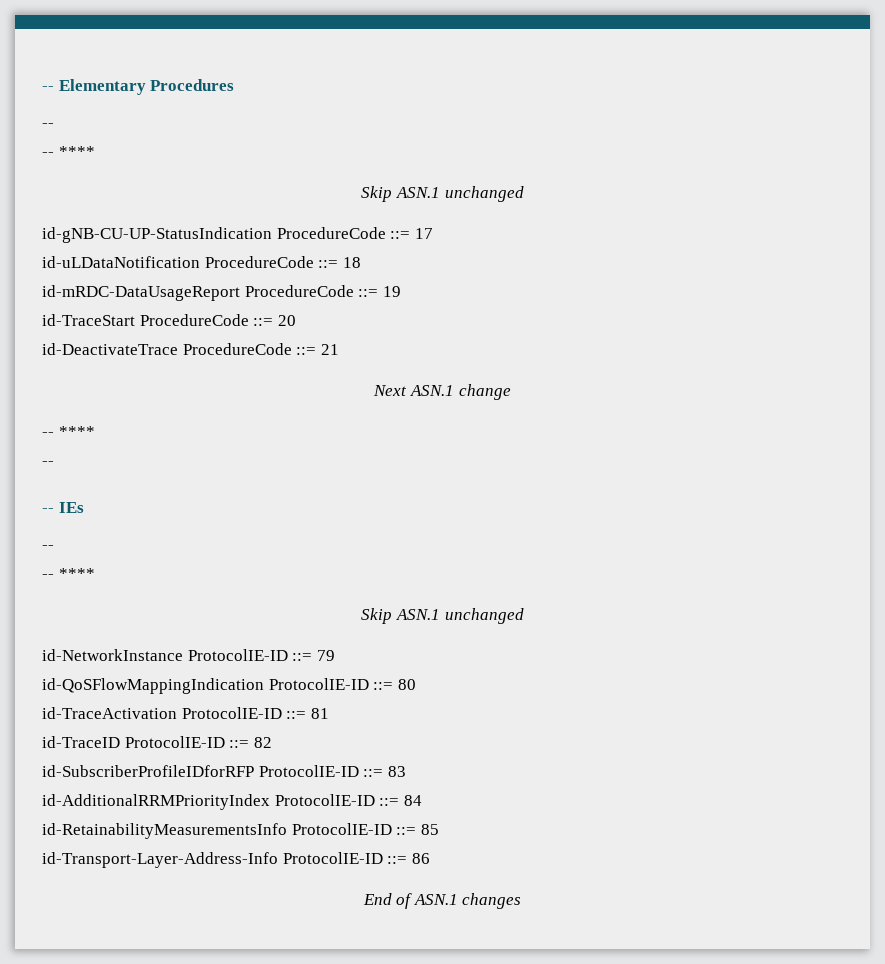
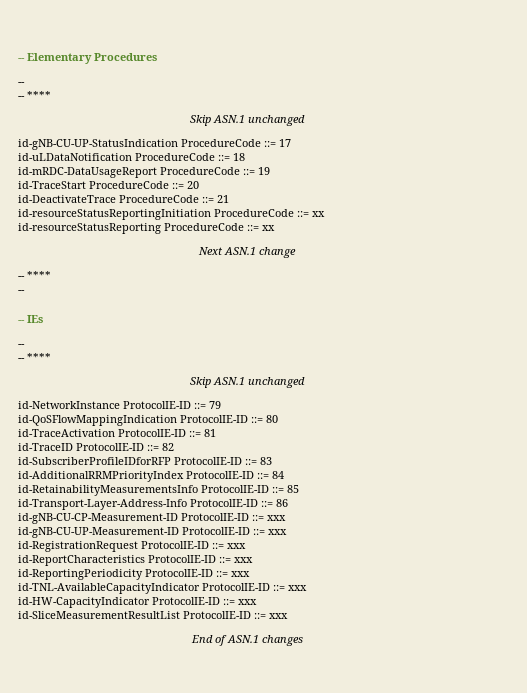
+ id-resourceStatusReportingInitiation ProcedureCode ::= xx
+ id-resourceStatusReporting ProcedureCode ::= xx
+ id-gNB-CU-CP-Measurement-ID ProtocolIE-ID ::= xxx
+ id-gNB-CU-UP-Measurement-ID ProtocolIE-ID ::= xxx
+ id-RegistrationRequest ProtocolIE-ID ::= xxx
+ id-ReportCharacteristics ProtocolIE-ID ::= xxx
+ id-ReportingPeriodicity ProtocolIE-ID ::= xxx
+ id-TNL-AvailableCapacityIndicator ProtocolIE-ID ::= xxx
+ id-HW-CapacityIndicator ProtocolIE-ID ::= xxx
+ id-SliceMeasurementResultList ProtocolIE-ID ::= xxx

